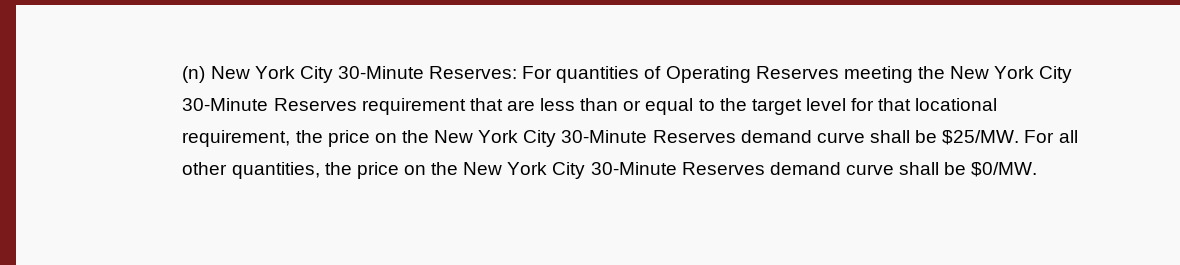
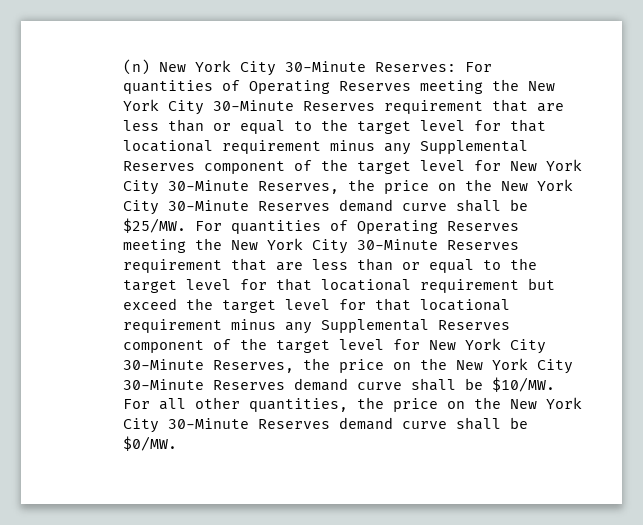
- (n) New York City 30-Minute Reserves: For quantities of Operating Reserves meeting the New York City 30-Minute Reserves requirement that are less than or equal to the target level for that locational requirement, the price on the New York City 30-Minute Reserves demand curve shall be $25/MW.
+ (n) New York City 30-Minute Reserves: For quantities of Operating Reserves meeting the New York City 30-Minute Reserves requirement that are less than or equal to the target level for that locational requirement minus any Supplemental Reserves component of the target level for New York City 30-Minute Reserves, the price on the New York City 30-Minute Reserves demand curve shall be $25/MW.
- For all other quantities, the price on the New York City 30-Minute Reserves demand curve shall be $0/MW.
+ For quantities of Operating Reserves meeting the New York City 30-Minute Reserves requirement that are less than or equal to the target level for that locational requirement but exceed the target level for that locational requirement minus any Supplemental Reserves component of the target level for New York City 30-Minute Reserves, the price on the New York City 30-Minute Reserves demand curve shall be $10/MW. For all other quantities, the price on the New York City 30-Minute Reserves demand curve shall be $0/MW.

